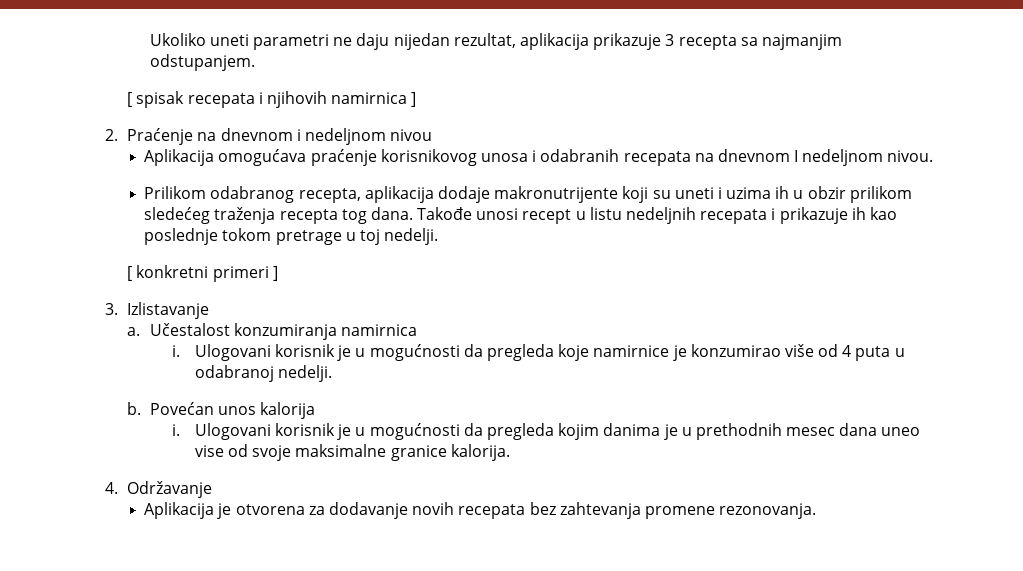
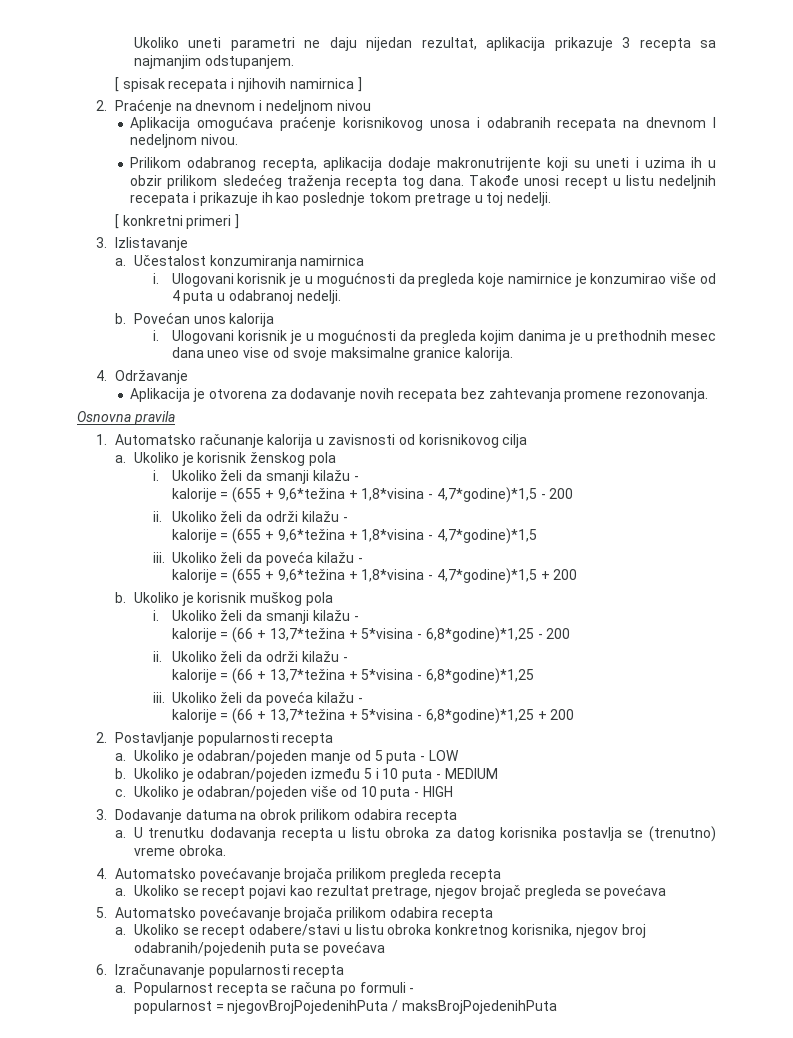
+ Osnovna pravila
+ 1. Automatsko računanje kalorija u zavisnosti od korisnikovog cilja
+ a. Ukoliko je korisnik ženskog pola
+ i. Ukoliko želi da smanji kilažu -
+ kalorije = (655 + 9,6*težina + 1,8*visina - 4,7*godine)*1,5 - 200
+ ii. Ukoliko želi da održi kilažu -
+ kalorije = (655 + 9,6*težina + 1,8*visina - 4,7*godine)*1,5
+ iii. Ukoliko želi da poveća kilažu -
+ kalorije = (655 + 9,6*težina + 1,8*visina - 4,7*godine)*1,5 + 200
+ b. Ukoliko je korisnik muškog pola
+ i. Ukoliko želi da smanji kilažu -
+ kalorije = (66 + 13,7*težina + 5*visina - 6,8*godine)*1,25 - 200
+ ii. Ukoliko želi da održi kilažu -
+ kalorije = (66 + 13,7*težina + 5*visina - 6,8*godine)*1,25
+ iii. Ukoliko želi da poveća kilažu -
+ kalorije = (66 + 13,7*težina + 5*visina - 6,8*godine)*1,25 + 200
+ 2. Postavljanje popularnosti recepta
+ a. Ukoliko je odabran/pojeden manje od 5 puta - LOW
+ b. Ukoliko je odabran/pojeden između 5 i 10 puta - MEDIUM
+ c. Ukoliko je odabran/pojeden više od 10 puta - HIGH
+ 3. Dodavanje datuma na obrok prilikom odabira recepta
+ a. U trenutku dodavanja recepta u listu obroka za datog korisnika postavlja se (trenutno) vreme obroka.
+ 4. Automatsko povećavanje brojača prilikom pregleda recepta
+ a. Ukoliko se recept pojavi kao rezultat pretrage, njegov brojač pregleda se povećava
+ 5. Automatsko povećavanje brojača prilikom odabira recepta
+ a. Ukoliko se recept odabere/stavi u listu obroka konkretnog korisnika, njegov broj odabranih/pojedenih puta se povećava
+ 6. Izračunavanje popularnosti recepta
+ a. Popularnost recepta se računa po formuli -
+ popularnost = njegovBrojPojedenihPuta / maksBrojPojedenihPuta

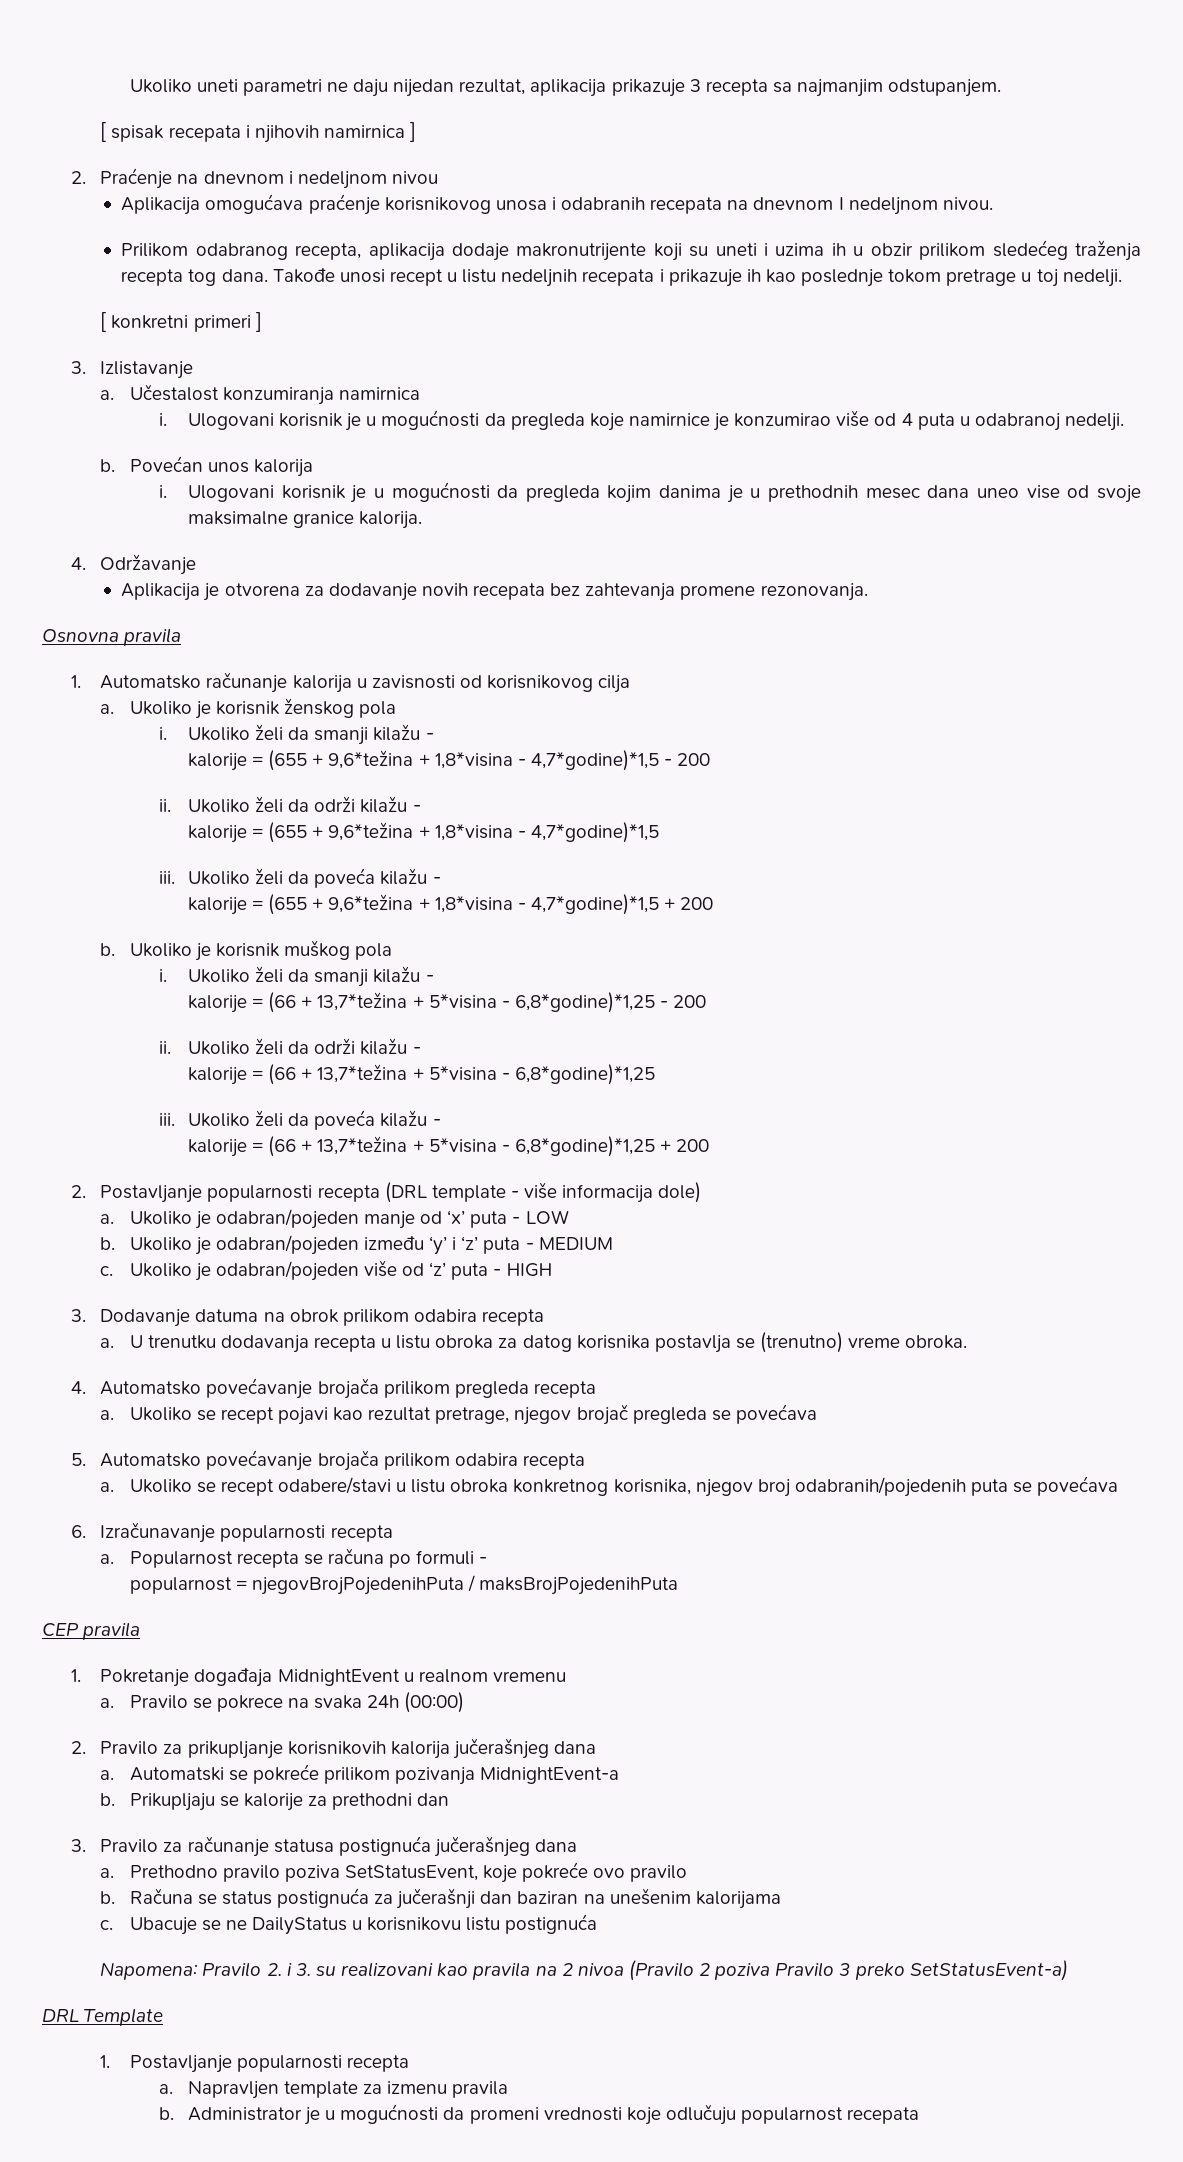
- 2. Postavljanje popularnosti recepta
+ 2. Postavljanje popularnosti recepta (DRL template - više informacija dole)
- Ukoliko je odabran/pojeden manje od 5 puta - LOW
+ Ukoliko je odabran/pojeden manje od ‘x’ puta - LOW
- Ukoliko je odabran/pojeden između 5 i 10 puta - MEDIUM
+ Ukoliko je odabran/pojeden između ‘y’ i ‘z’ puta - MEDIUM
- Ukoliko je odabran/pojeden više od 10 puta - HIGH
+ Ukoliko je odabran/pojeden više od ‘z’ puta - HIGH
+ CEP pravila
+ 1. Pokretanje događaja MidnightEvent u realnom vremenu
+ a. Pravilo se pokrece na svaka 24h (00:00)
+ 2. Pravilo za prikupljanje korisnikovih kalorija jučerašnjeg dana
+ a. Automatski se pokreće prilikom pozivanja MidnightEvent-a
+ b. Prikupljaju se kalorije za prethodni dan
+ 3. Pravilo za računanje statusa postignuća jučerašnjeg dana
+ a. Prethodno pravilo poziva SetStatusEvent, koje pokreće ovo pravilo
+ b. Računa se status postignuća za jučerašnji dan baziran na unešenim kalorijama
+ c. Ubacuje se ne DailyStatus u korisnikovu listu postignuća
+ Napomena: Pravilo 2. i 3. su realizovani kao pravila na 2 nivoa (Pravilo 2 poziva Pravilo 3 preko SetStatusEvent-a)
+ DRL Template
+ 1. Postavljanje popularnosti recepta
+ a. Napravljen template za izmenu pravila
+ b. Administrator je u mogućnosti da promeni vrednosti koje odlučuju popularnost recepata

